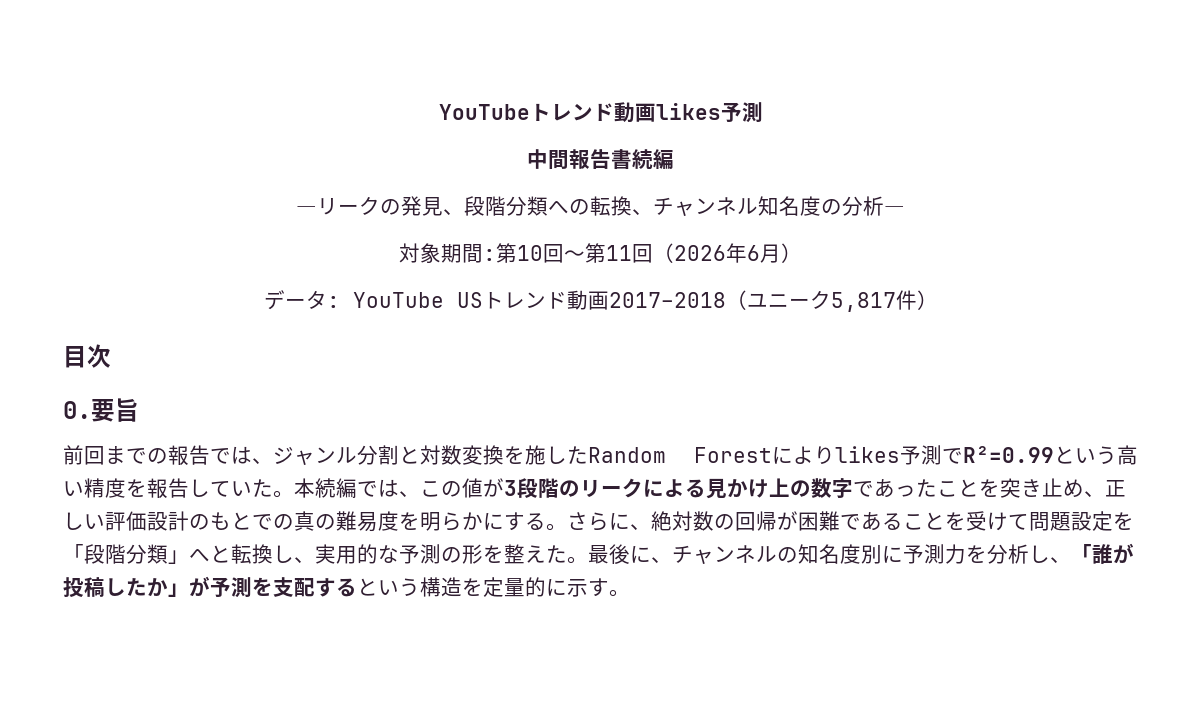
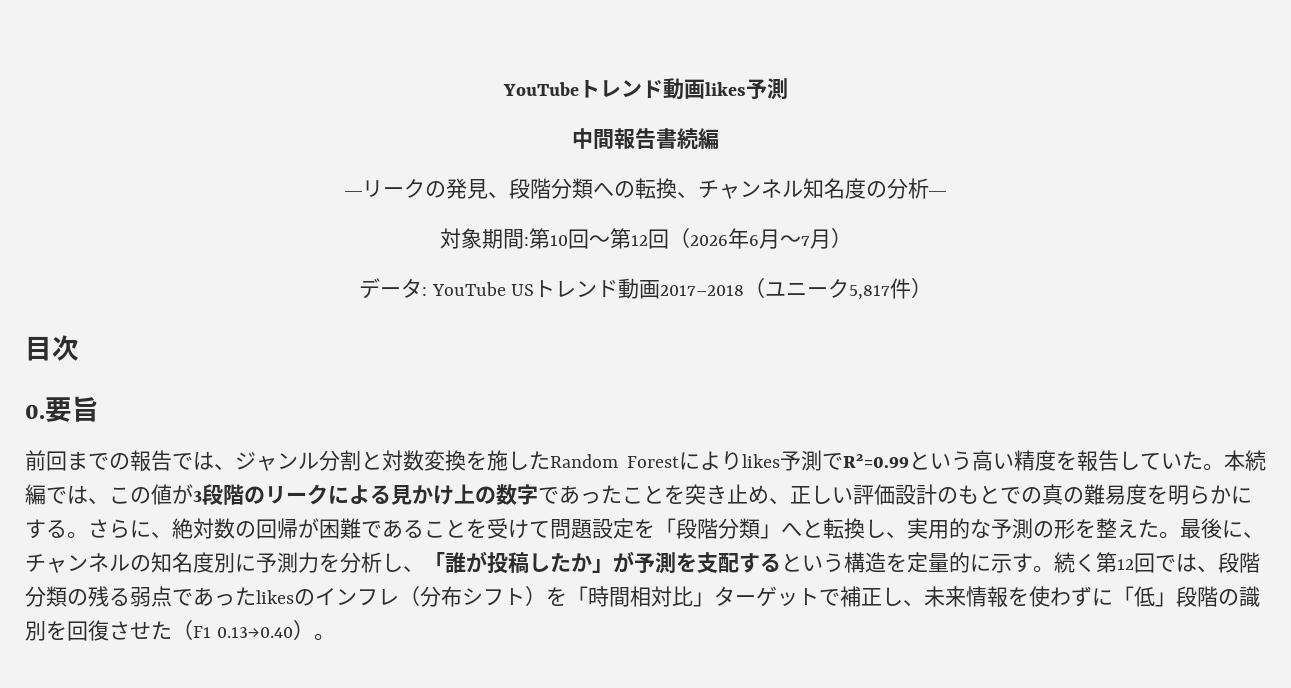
- 対象期間:第10回〜第11回（2026年6月）
+ 対象期間:第10回〜第12回（2026年6月〜7月）
+ 続く第12回では、段階分類の残る弱点であったlikesのインフレ（分布シフト）を「時間相対比」ターゲットで補正し、未来情報を使わずに「低」段階の識別を回復させた（F1 0.13→0.40）。

